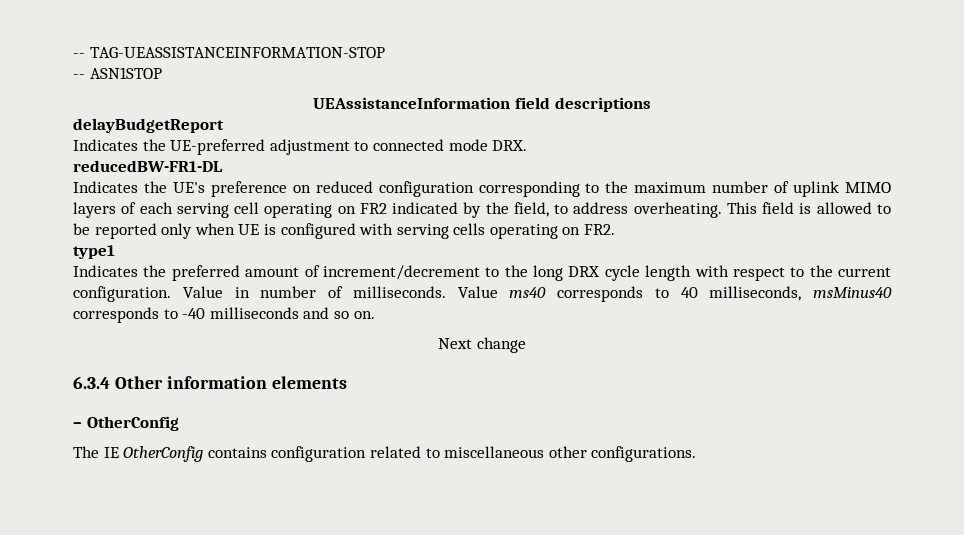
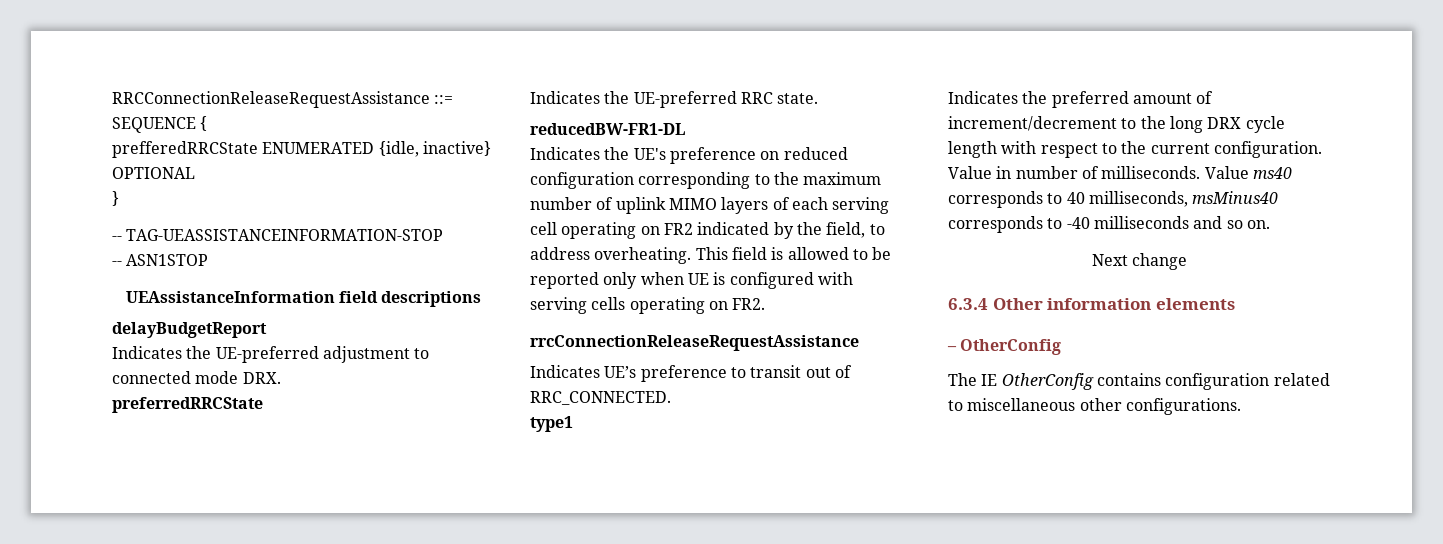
+ RRCConnectionReleaseRequestAssistance ::= SEQUENCE {
+ prefferedRRCState ENUMERATED {idle, inactive} OPTIONAL
+ }
+ preferredRRCState
+ Indicates the UE-preferred RRC state.
+ rrcConnectionReleaseRequestAssistance
+ Indicates UE’s preference to transit out of RRC_CONNECTED.

